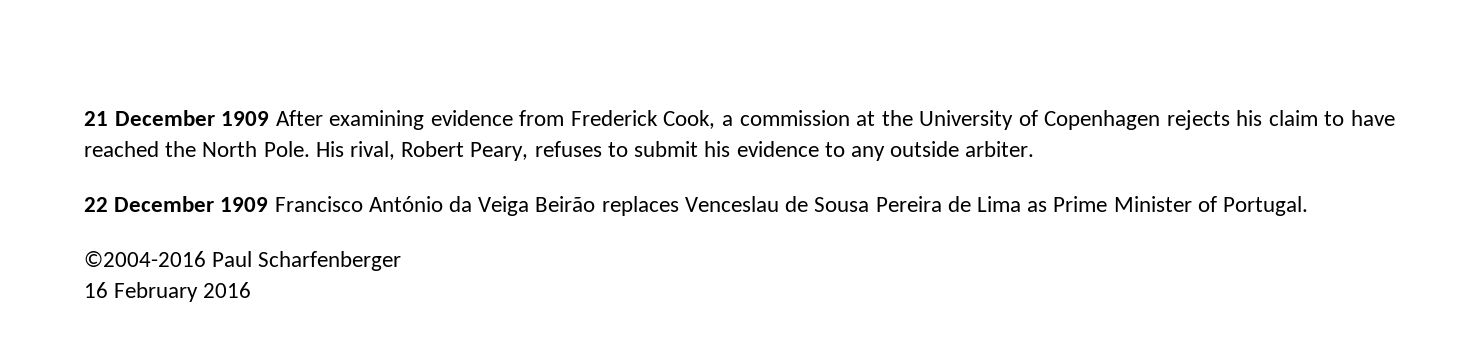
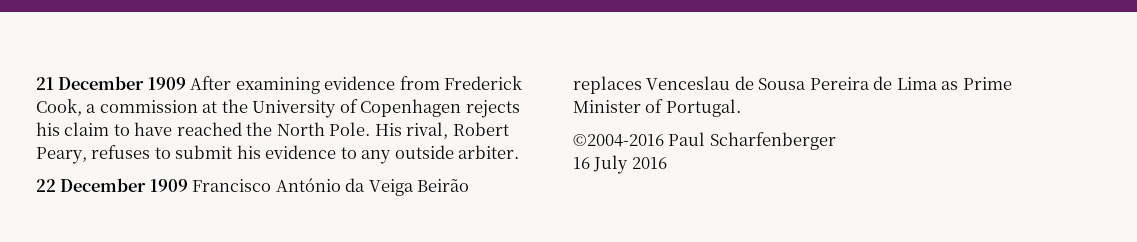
- 16 February 2016
+ 16 July 2016

